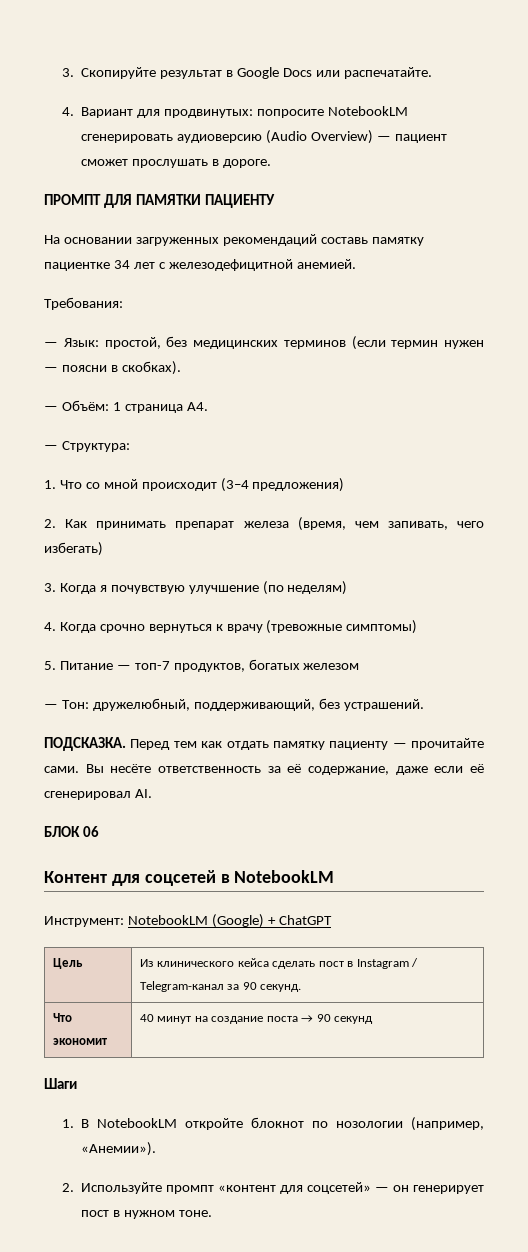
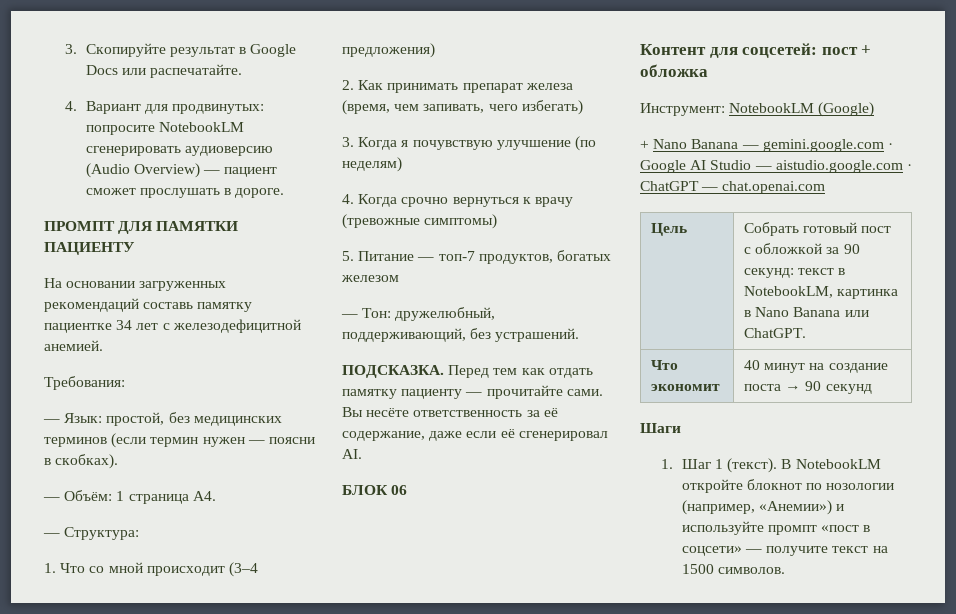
- Контент для соцсетей в NotebookLM
+ Контент для соцсетей: пост + обложка
- Инструмент: NotebookLM (Google) + ChatGPT
+ Инструмент: NotebookLM (Google)
+ + Nano Banana — gemini.google.com · Google AI Studio — aistudio.google.com · ChatGPT — chat.openai.com
- Цель | Из клинического кейса сделать пост в Instagram / Telegram-канал за 90 секунд.
+ Цель | Собрать готовый пост с обложкой за 90 секунд: текст в NotebookLM, картинка в Nano Banana или ChatGPT.
- 1. В NotebookLM откройте блокнот по нозологии (например, «Анемии»).
- 2. Используйте промпт «контент для соцсетей» — он генерирует пост в нужном тоне.
+ 1. Шаг 1 (текст). В NotebookLM откройте блокнот по нозологии (например, «Анемии») и используйте промпт «пост в соцсети» — получите текст на 1500 символов.

